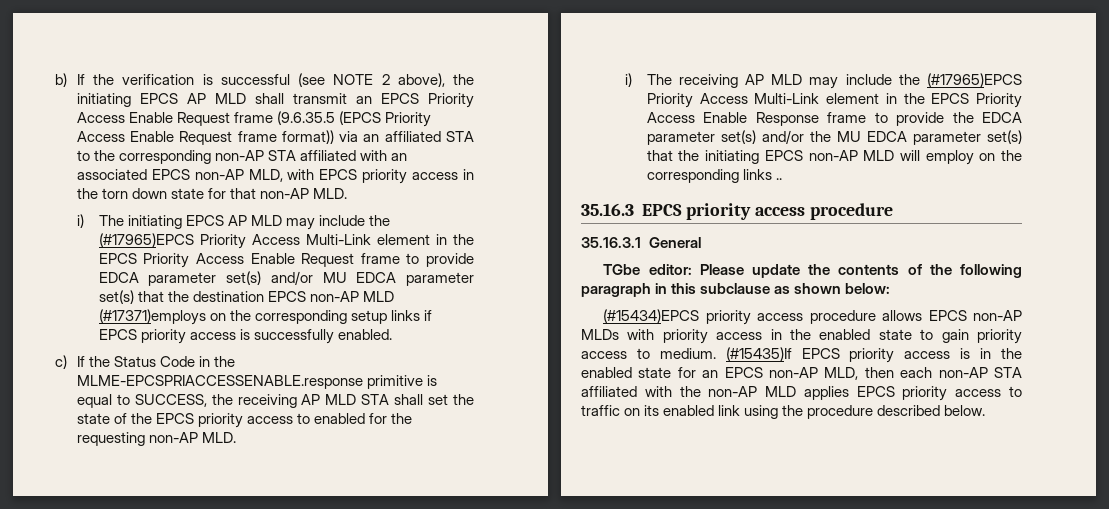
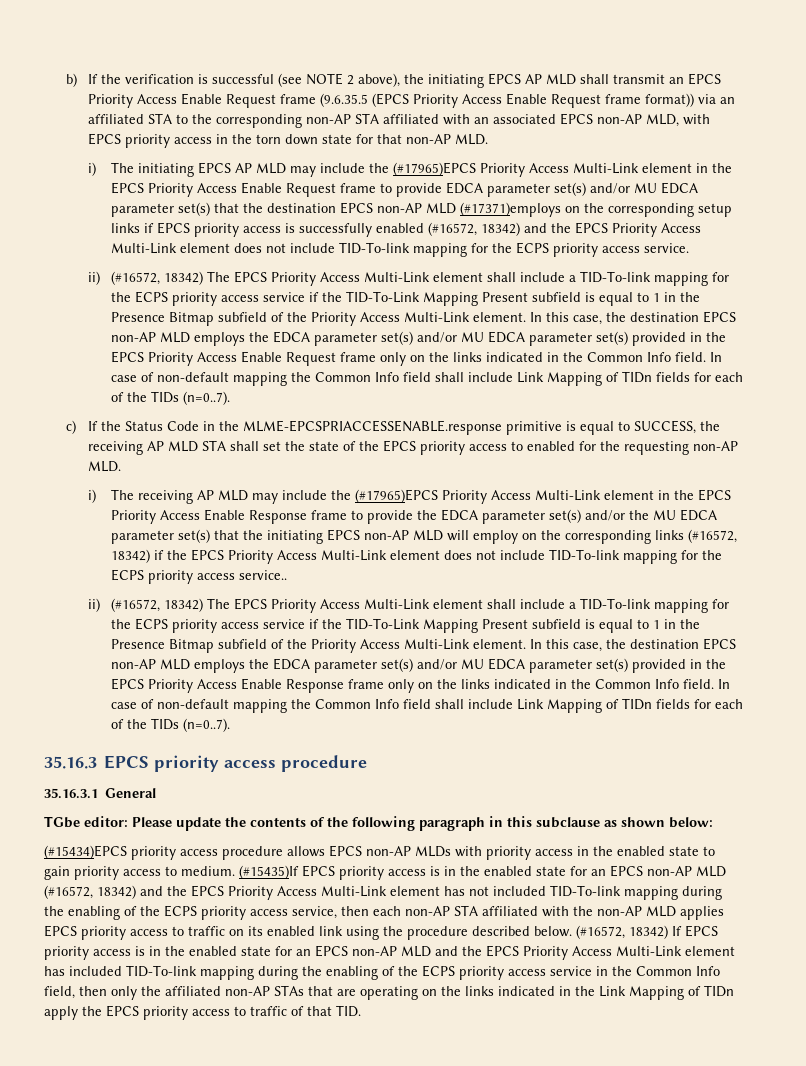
- i) The initiating EPCS AP MLD may include the (#17965)EPCS Priority Access Multi-Link element in the EPCS Priority Access Enable Request frame to provide EDCA parameter set(s) and/or MU EDCA parameter set(s) that the destination EPCS non-AP MLD (#17371)employs on the corresponding setup links if EPCS priority access is successfully enabled.
+ i) The initiating EPCS AP MLD may include the (#17965)EPCS Priority Access Multi-Link element in the EPCS Priority Access Enable Request frame to provide EDCA parameter set(s) and/or MU EDCA parameter set(s) that the destination EPCS non-AP MLD (#17371)employs on the corresponding setup links if EPCS priority access is successfully enabled (#16572, 18342) and the EPCS Priority Access Multi-Link element does not include TID-To-link mapping for the ECPS priority access service.
+ ii) (#16572, 18342) The EPCS Priority Access Multi-Link element shall include a TID-To-link mapping for the ECPS priority access service if the TID-To-Link Mapping Present subfield is equal to 1 in the Presence Bitmap subfield of the Priority Access Multi-Link element. In this case, the destination EPCS non-AP MLD employs the EDCA parameter set(s) and/or MU EDCA parameter set(s) provided in the EPCS Priority Access Enable Request frame only on the links indicated in the Common Info field. In case of non-default mapping the Common Info field shall include Link Mapping of TIDn fields for each of the TIDs (n=0..7).
- i) The receiving AP MLD may include the (#17965)EPCS Priority Access Multi-Link element in the EPCS Priority Access Enable Response frame to provide the EDCA parameter set(s) and/or the MU EDCA parameter set(s) that the initiating EPCS non-AP MLD will employ on the corresponding links ..
+ i) The receiving AP MLD may include the (#17965)EPCS Priority Access Multi-Link element in the EPCS Priority Access Enable Response frame to provide the EDCA parameter set(s) and/or the MU EDCA parameter set(s) that the initiating EPCS non-AP MLD will employ on the corresponding links (#16572, 18342) if the EPCS Priority Access Multi-Link element does not include TID-To-link mapping for the ECPS priority access service..
+ ii) (#16572, 18342) The EPCS Priority Access Multi-Link element shall include a TID-To-link mapping for the ECPS priority access service if the TID-To-Link Mapping Present subfield is equal to 1 in the Presence Bitmap subfield of the Priority Access Multi-Link element. In this case, the destination EPCS non-AP MLD employs the EDCA parameter set(s) and/or MU EDCA parameter set(s) provided in the EPCS Priority Access Enable Response frame only on the links indicated in the Common Info field. In case of non-default mapping the Common Info field shall include Link Mapping of TIDn fields for each of the TIDs (n=0..7).
- (#15435)If EPCS priority access is in the enabled state for an EPCS non-AP MLD, then each non-AP STA affiliated with the non-AP MLD applies EPCS priority access to traffic on its enabled link using the procedure described below.
+ (#15435)If EPCS priority access is in the enabled state for an EPCS non-AP MLD (#16572, 18342) and the EPCS Priority Access Multi-Link element has not included TID-To-link mapping during the enabling of the ECPS priority access service, then each non-AP STA affiliated with the non-AP MLD applies EPCS priority access to traffic on its enabled link using the procedure described below.
+ (#16572, 18342) If EPCS priority access is in the enabled state for an EPCS non-AP MLD and the EPCS Priority Access Multi-Link element has included TID-To-link mapping during the enabling of the ECPS priority access service in the Common Info field, then only the affiliated non-AP STAs that are operating on the links indicated in the Link Mapping of TIDn apply the EPCS priority access to traffic of that TID.

